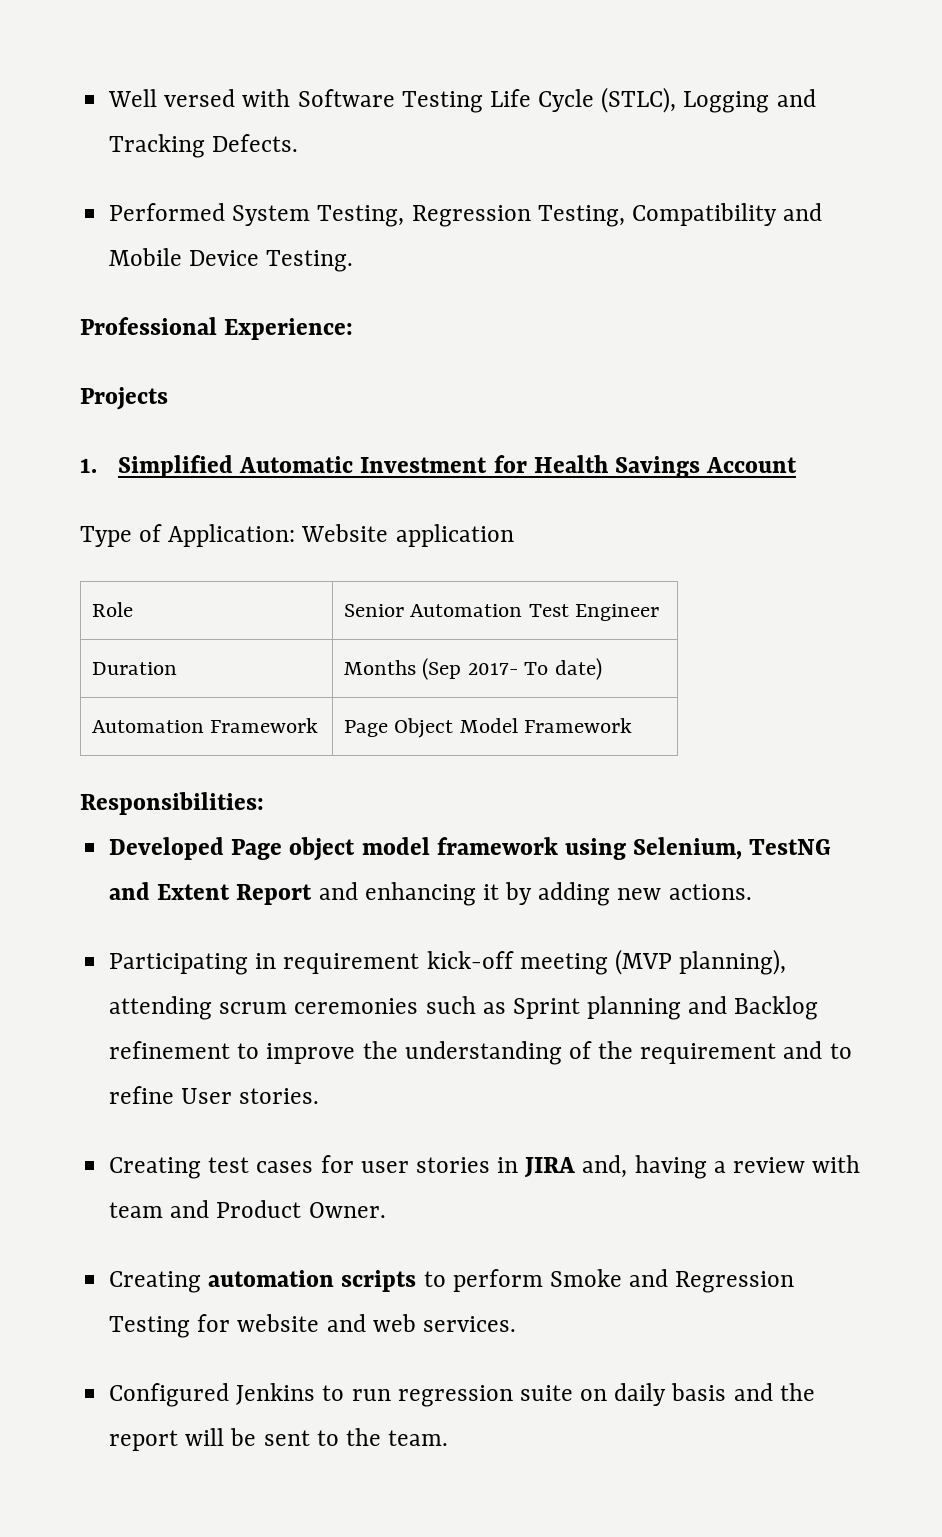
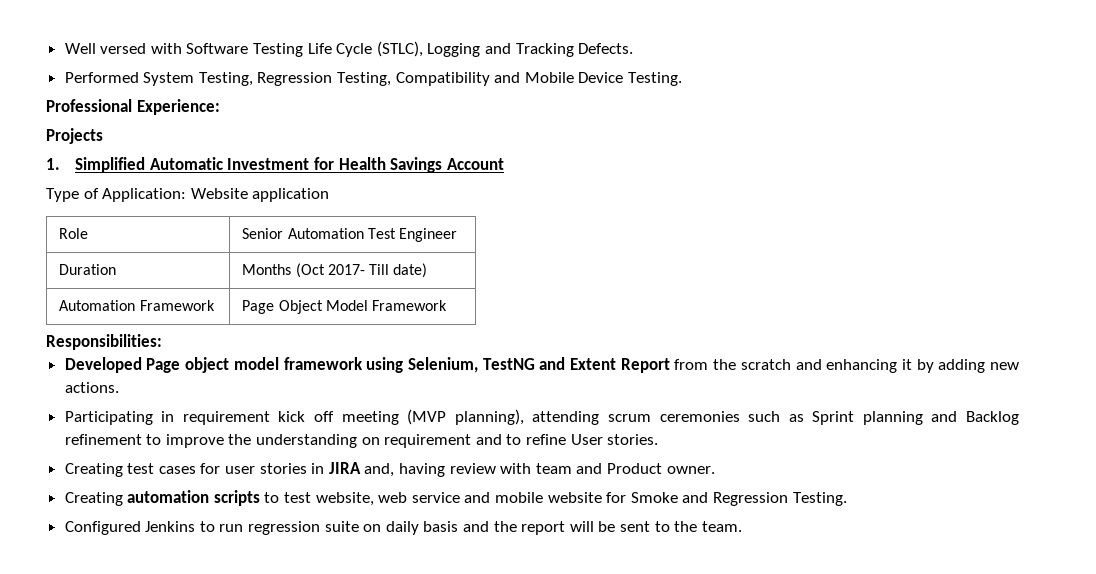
- Duration | Months (Sep 2017- To date)
+ Duration | Months (Oct 2017- Till date)
- Developed Page object model framework using Selenium, TestNG and Extent Report and enhancing it by adding new actions.
+ Developed Page object model framework using Selenium, TestNG and Extent Report from the scratch and enhancing it by adding new actions.
- Participating in requirement kick-off meeting (MVP planning), attending scrum ceremonies such as Sprint planning and Backlog refinement to improve the understanding of the requirement and to refine User stories.
+ Participating in requirement kick off meeting (MVP planning), attending scrum ceremonies such as Sprint planning and Backlog refinement to improve the understanding on requirement and to refine User stories.
- Creating test cases for user stories in JIRA and, having a review with team and Product Owner.
+ Creating test cases for user stories in JIRA and, having review with team and Product owner.
- Creating automation scripts to perform Smoke and Regression Testing for website and web services.
+ Creating automation scripts to test website, web service and mobile website for Smoke and Regression Testing.

